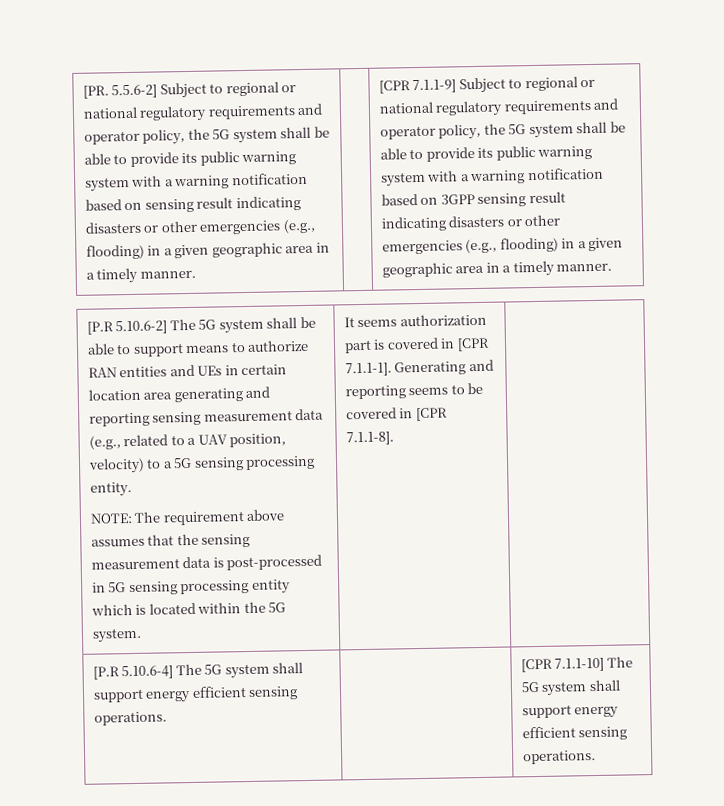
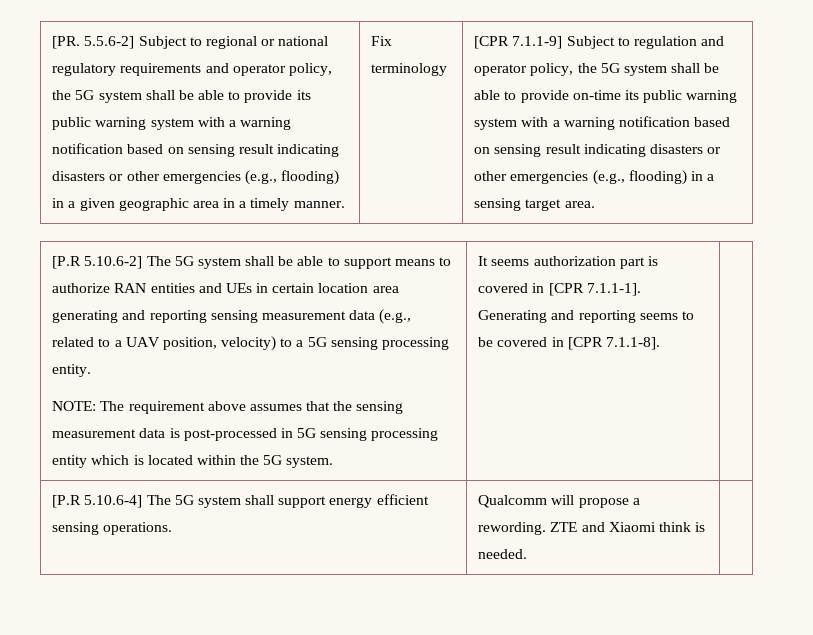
+ Fix terminology
- [CPR 7.1.1-9] Subject to regional or national regulatory requirements and operator policy, the 5G system shall be able to provide its public warning system with a warning notification based on 3GPP sensing result indicating disasters or other emergencies (e.g., flooding) in a given geographic area in a timely manner.
+ [CPR 7.1.1-9] Subject to regulation and operator policy, the 5G system shall be able to provide on-time its public warning system with a warning notification based on sensing result indicating disasters or other emergencies (e.g., flooding) in a sensing target area.
- [P.R 5.10.6-4] The 5G system shall support energy efficient sensing operations. | | [CPR 7.1.1-10] The 5G system shall support energy efficient sensing operations.
+ [P.R 5.10.6-4] The 5G system shall support energy efficient sensing operations. | Qualcomm will propose a rewording. ZTE and Xiaomi think is needed. |

